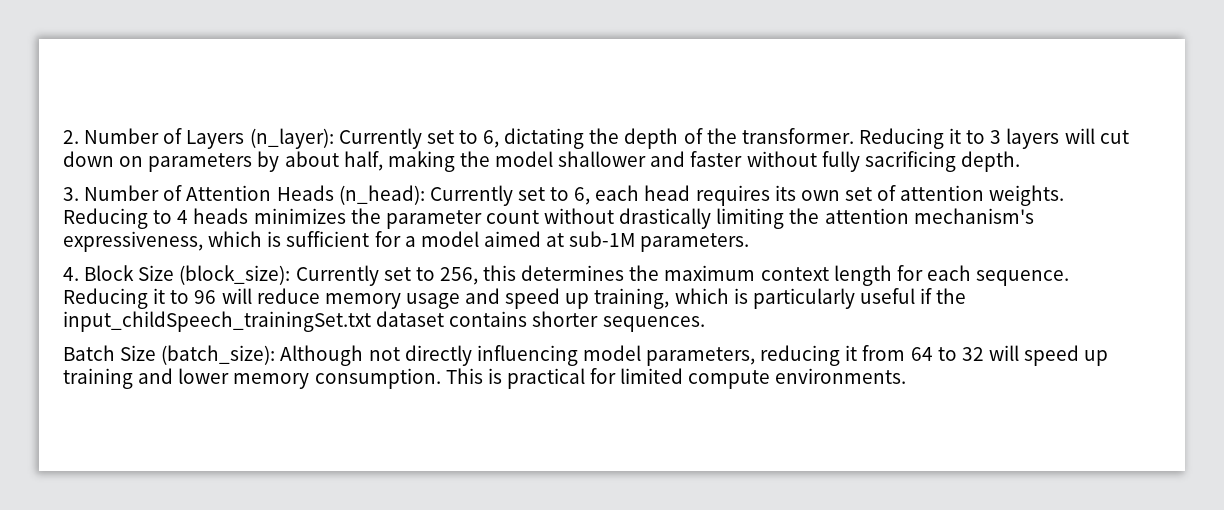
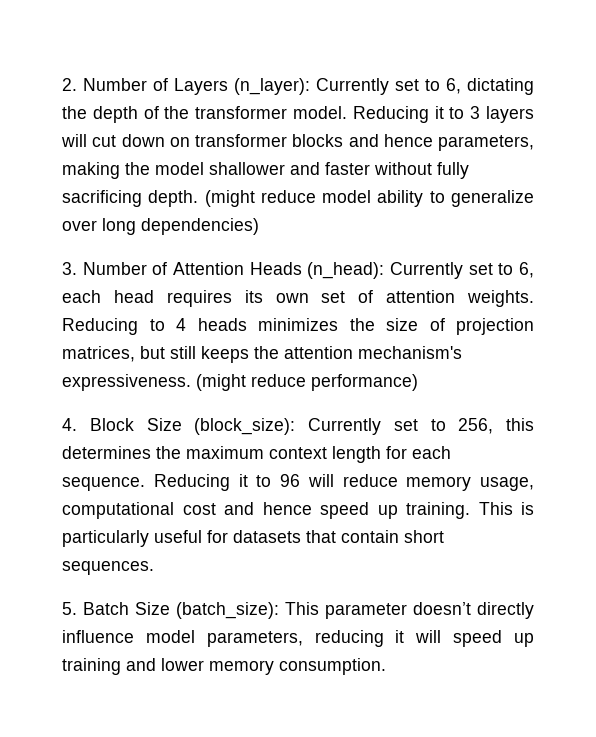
- 2. Number of Layers (n_layer): Currently set to 6, dictating the depth of the transformer.
+ 2. Number of Layers (n_layer): Currently set to 6, dictating the depth of the transformer model.
- Reducing it to 3 layers will cut down on parameters by about half, making the model shallower and faster without fully sacrificing depth.
+ Reducing it to 3 layers will cut down on transformer blocks and hence parameters, making the model shallower and faster without fully sacrificing depth. (might reduce model ability to generalize over long dependencies)
- Reducing to 4 heads minimizes the parameter count without drastically limiting the attention mechanism's expressiveness, which is sufficient for a model aimed at sub-1M parameters.
+ Reducing to 4 heads minimizes the size of projection matrices, but still keeps the attention mechanism's expressiveness. (might reduce performance)
- Reducing it to 96 will reduce memory usage and speed up training, which is particularly useful if the input_childSpeech_trainingSet.txt dataset contains shorter sequences.
+ Reducing it to 96 will reduce memory usage, computational cost and hence speed up training. This is particularly useful for datasets that contain short sequences.
- Batch Size (batch_size): Although not directly influencing model parameters, reducing it from 64 to 32 will speed up training and lower memory consumption. This is practical for limited compute environments.
+ 5. Batch Size (batch_size): This parameter doesn’t directly influence model parameters, reducing it will speed up training and lower memory consumption.

